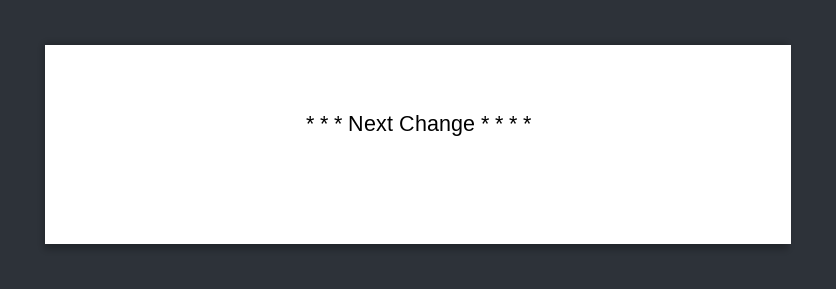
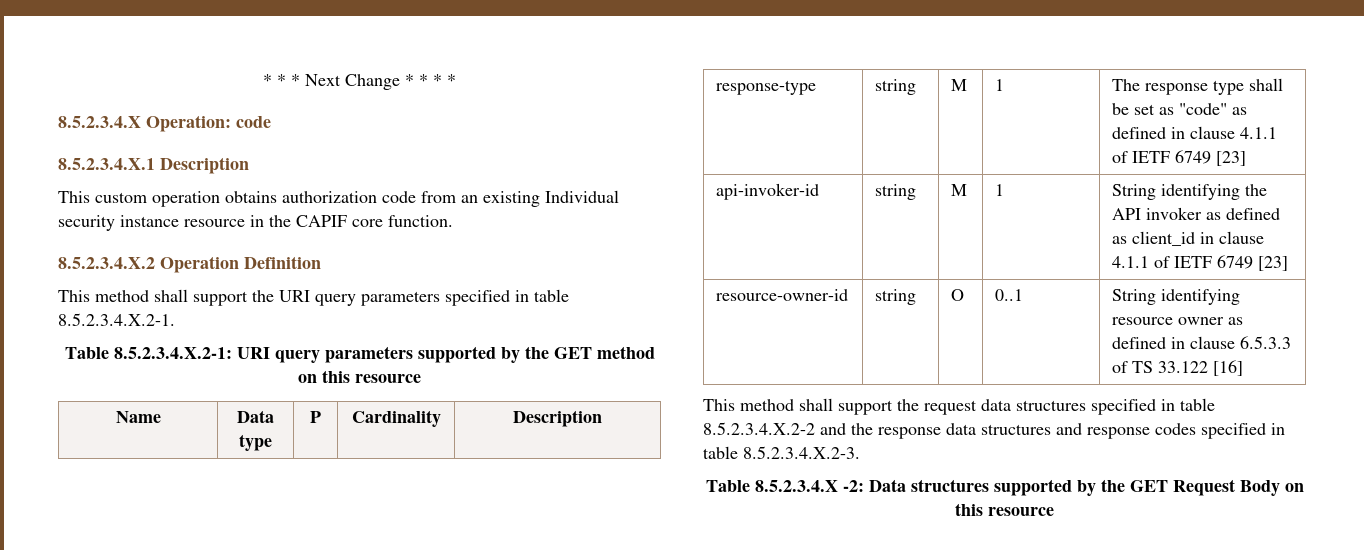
+ 8.5.2.3.4.X Operation: code
+ 8.5.2.3.4.X.1 Description
+ This custom operation obtains authorization code from an existing Individual security instance resource in the CAPIF core function.
+ 8.5.2.3.4.X.2 Operation Definition
+ This method shall support the URI query parameters specified in table 8.5.2.3.4.X.2-1.
+ Table 8.5.2.3.4.X.2-1: URI query parameters supported by the GET method on this resource
+ Name | Data type | P | Cardinality | Description
+ response-type | string | M | 1 | The response type shall be set as "code" as defined in clause 4.1.1 of IETF 6749 [23]
+ api-invoker-id | string | M | 1 | String identifying the API invoker as defined as client_id in clause 4.1.1 of IETF 6749 [23]
+ resource-owner-id | string | O | 0..1 | String identifying resource owner as defined in clause 6.5.3.3 of TS 33.122 [16]
+ This method shall support the request data structures specified in table 8.5.2.3.4.X.2-2 and the response data structures and response codes specified in table 8.5.2.3.4.X.2-3.
+ Table 8.5.2.3.4.X -2: Data structures supported by the GET Request Body on this resource

